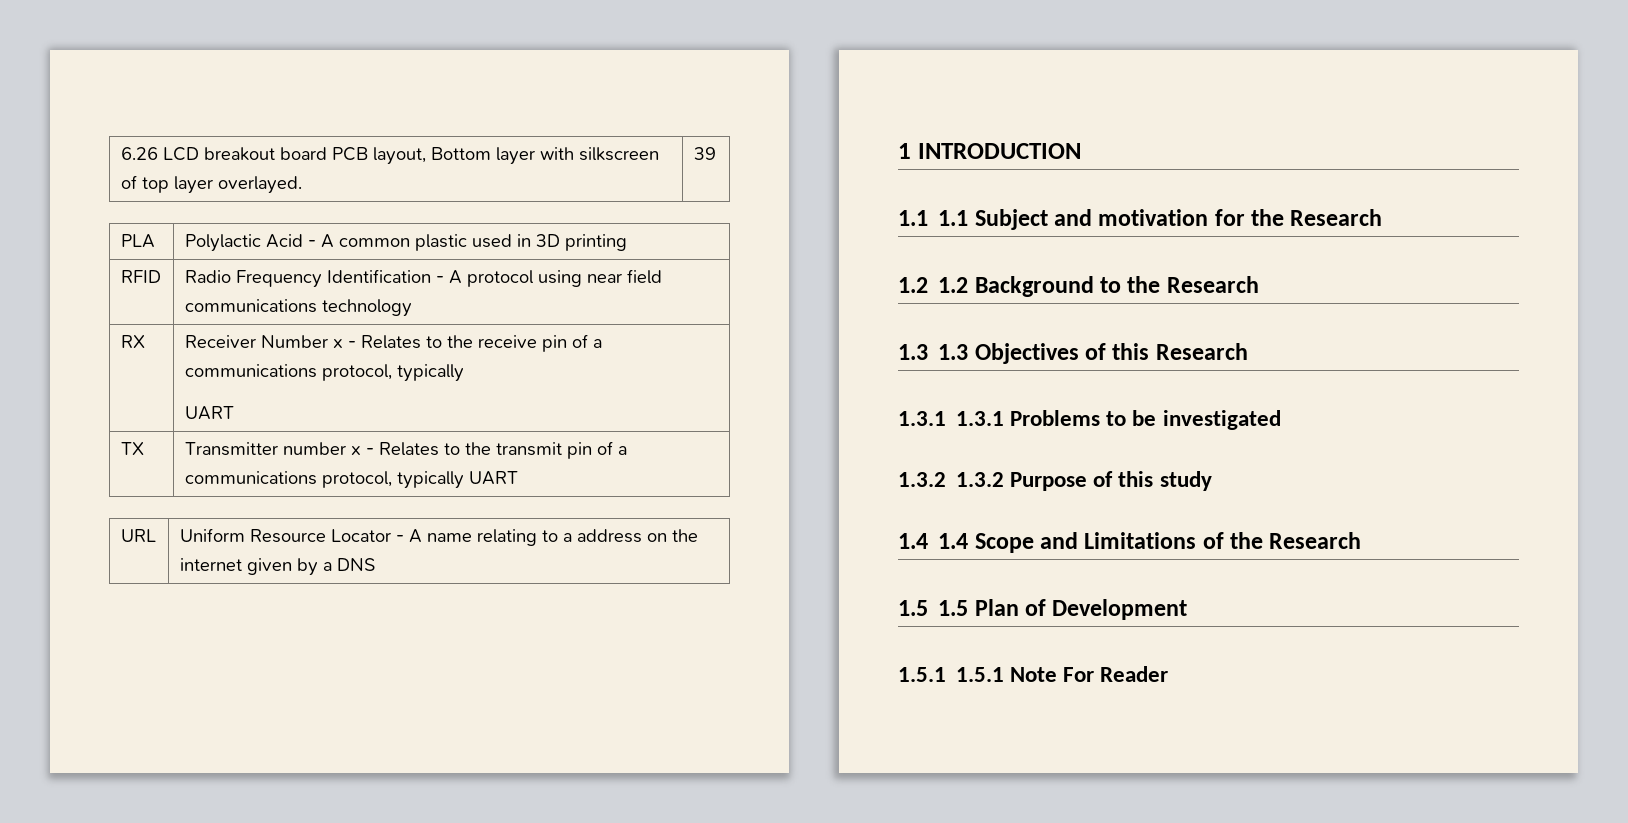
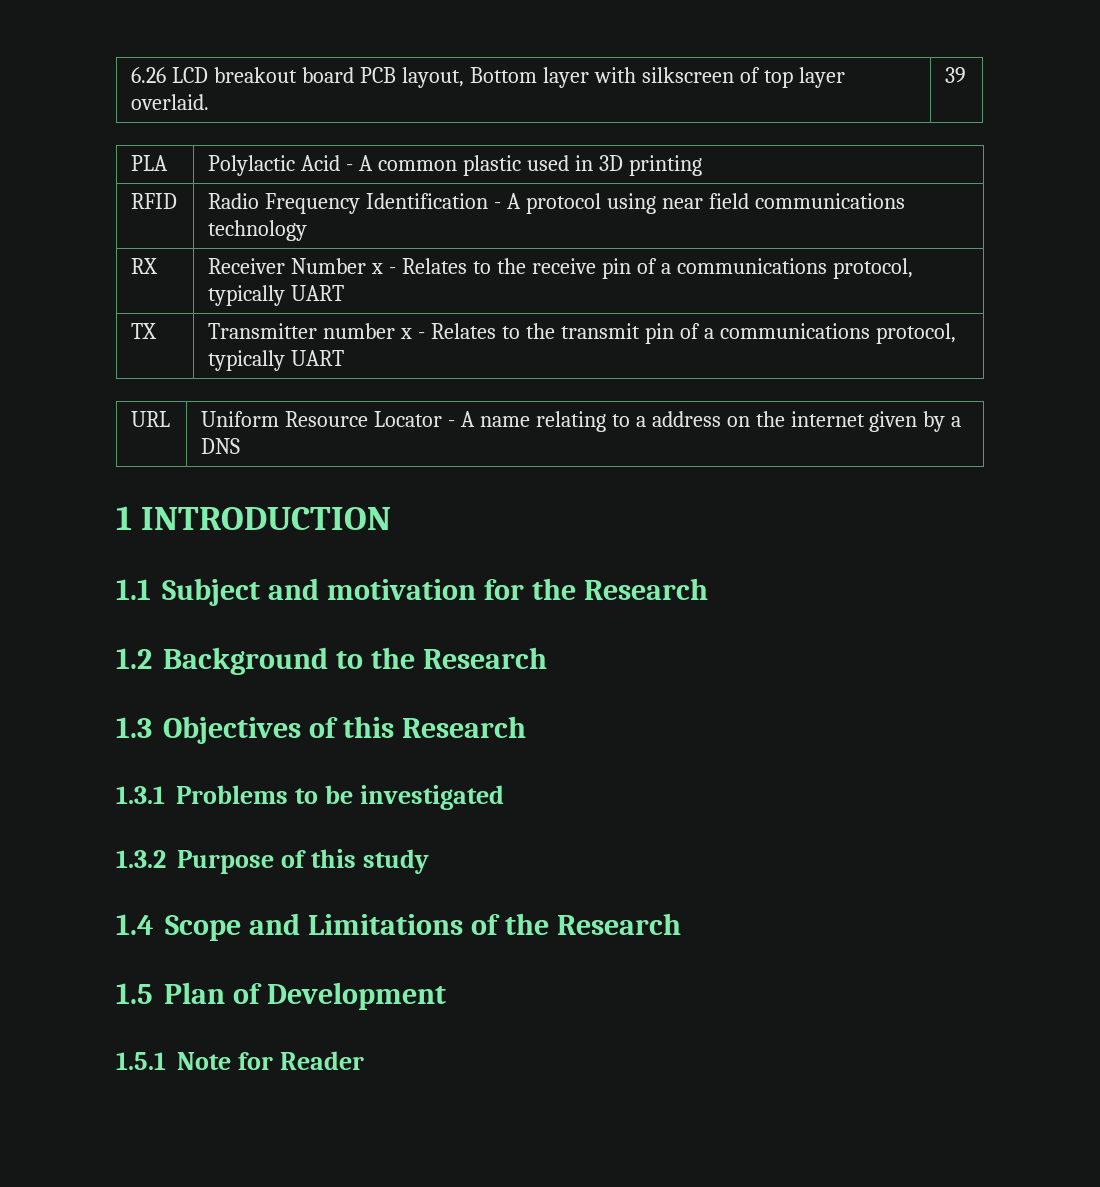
- 6.26 LCD breakout board PCB layout, Bottom layer with silkscreen of top layer overlayed. | 39
+ 6.26 LCD breakout board PCB layout, Bottom layer with silkscreen of top layer overlaid. | 39
- RX | Receiver Number x - Relates to the receive pin of a communications protocol, typically
- UART
+ RX | Receiver Number x - Relates to the receive pin of a communications protocol, typically UART
- 1.1 1.1 Subject and motivation for the Research
+ 1.1 Subject and motivation for the Research
- 1.2 1.2 Background to the Research
+ 1.2 Background to the Research
- 1.3 1.3 Objectives of this Research
+ 1.3 Objectives of this Research
- 1.3.1 1.3.1 Problems to be investigated
+ 1.3.1 Problems to be investigated
- 1.3.2 1.3.2 Purpose of this study
+ 1.3.2 Purpose of this study
- 1.4 1.4 Scope and Limitations of the Research
+ 1.4 Scope and Limitations of the Research
- 1.5 1.5 Plan of Development
+ 1.5 Plan of Development
- 1.5.1 1.5.1 Note For Reader
+ 1.5.1 Note for Reader

